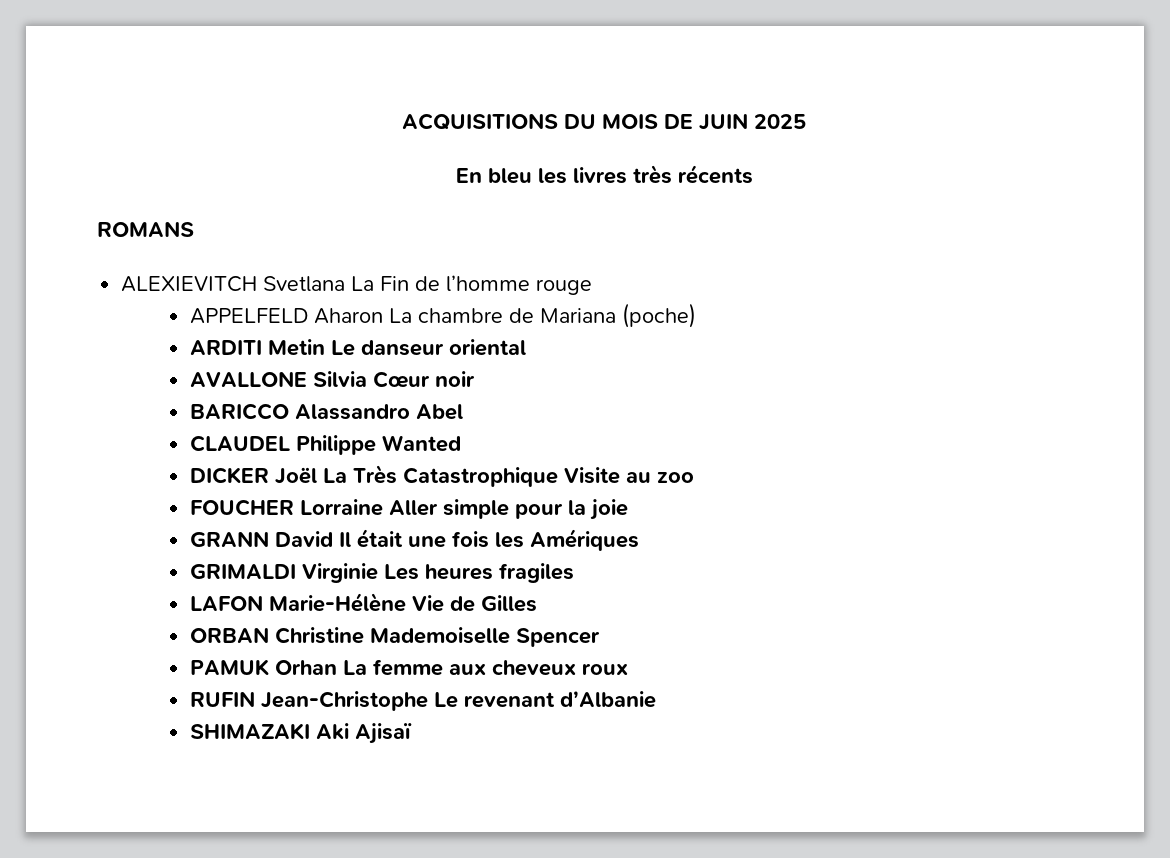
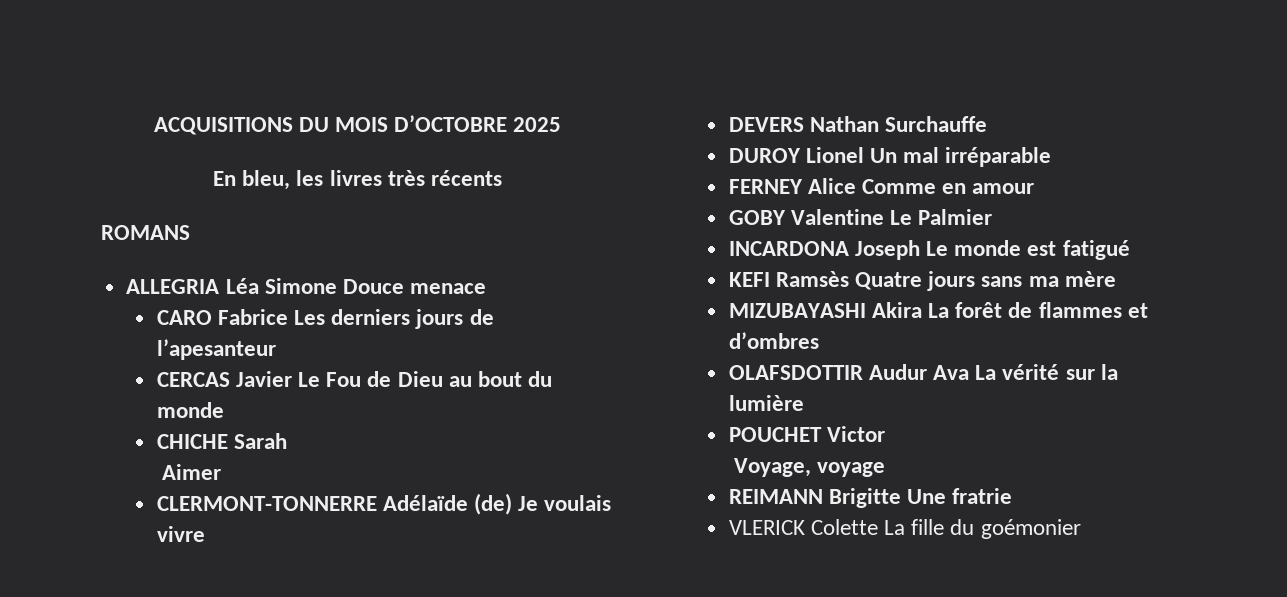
- ACQUISITIONS DU MOIS DE JUIN 2025
+ ACQUISITIONS DU MOIS D’OCTOBRE 2025
- En bleu les livres très récents
+ En bleu, les livres très récents
- ALEXIEVITCH Svetlana La Fin de l’homme rouge
- APPELFELD Aharon La chambre de Mariana (poche)
- ARDITI Metin Le danseur oriental
- AVALLONE Silvia Cœur noir
- BARICCO Alassandro Abel
- CLAUDEL Philippe Wanted
- DICKER Joël La Très Catastrophique Visite au zoo
- FOUCHER Lorraine Aller simple pour la joie
- GRANN David Il était une fois les Amériques
- GRIMALDI Virginie Les heures fragiles
- LAFON Marie-Hélène Vie de Gilles
- ORBAN Christine Mademoiselle Spencer
- PAMUK Orhan La femme aux cheveux roux
- RUFIN Jean-Christophe Le revenant d’Albanie
- SHIMAZAKI Aki Ajisaï
+ ALLEGRIA Léa Simone Douce menace
+ CARO Fabrice Les derniers jours de l’apesanteur
+ CERCAS Javier Le Fou de Dieu au bout du monde
+ CHICHE Sarah
+ Aimer
+ CLERMONT-TONNERRE Adélaïde (de) Je voulais vivre
+ DEVERS Nathan Surchauffe
+ DUROY Lionel Un mal irréparable
+ FERNEY Alice Comme en amour
+ GOBY Valentine Le Palmier
+ INCARDONA Joseph Le monde est fatigué
+ KEFI Ramsès Quatre jours sans ma mère
+ MIZUBAYASHI Akira La forêt de flammes et d’ombres
+ OLAFSDOTTIR Audur Ava La vérité sur la lumière
+ POUCHET Victor
+ Voyage, voyage
+ REIMANN Brigitte Une fratrie
+ VLERICK Colette La fille du goémonier

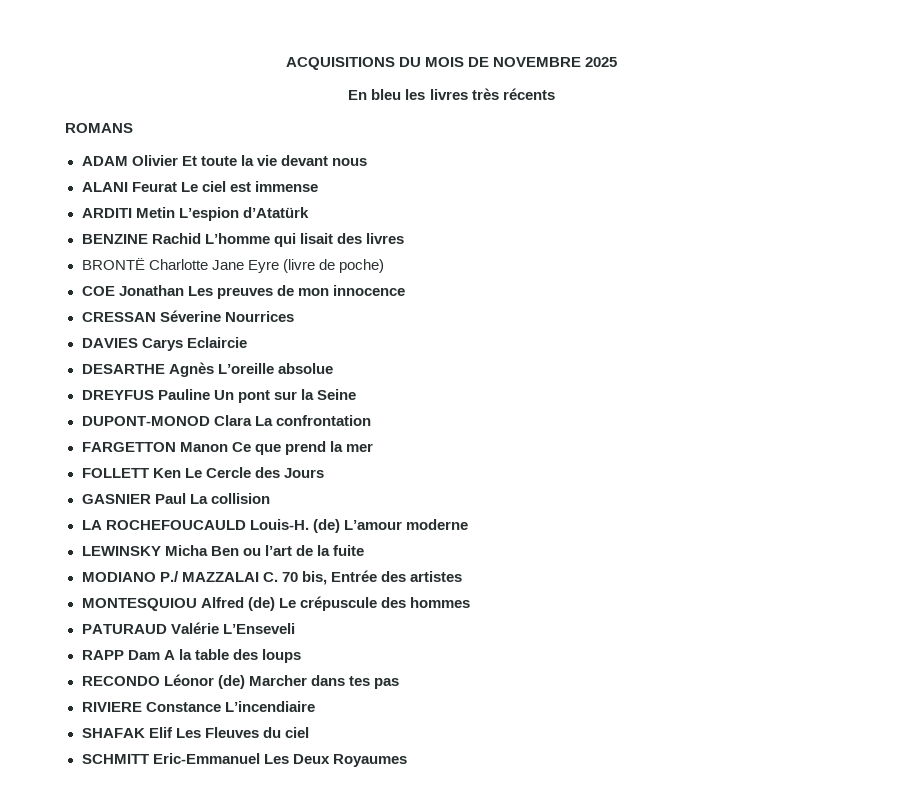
- ACQUISITIONS DU MOIS D’OCTOBRE 2025
+ ACQUISITIONS DU MOIS DE NOVEMBRE 2025
- En bleu, les livres très récents
+ En bleu les livres très récents
- ALLEGRIA Léa Simone Douce menace
- CARO Fabrice Les derniers jours de l’apesanteur
- CERCAS Javier Le Fou de Dieu au bout du monde
- CHICHE Sarah
- Aimer
- CLERMONT-TONNERRE Adélaïde (de) Je voulais vivre
- DEVERS Nathan Surchauffe
- DUROY Lionel Un mal irréparable
- FERNEY Alice Comme en amour
- GOBY Valentine Le Palmier
- INCARDONA Joseph Le monde est fatigué
- KEFI Ramsès Quatre jours sans ma mère
- MIZUBAYASHI Akira La forêt de flammes et d’ombres
- OLAFSDOTTIR Audur Ava La vérité sur la lumière
- POUCHET Victor
- Voyage, voyage
- REIMANN Brigitte Une fratrie
- VLERICK Colette La fille du goémonier
+ ADAM Olivier Et toute la vie devant nous
+ ALANI Feurat Le ciel est immense
+ ARDITI Metin L’espion d’Atatürk
+ BENZINE Rachid L’homme qui lisait des livres
+ BRONTË Charlotte Jane Eyre (livre de poche)
+ COE Jonathan Les preuves de mon innocence
+ CRESSAN Séverine Nourrices
+ DAVIES Carys Eclaircie
+ DESARTHE Agnès L’oreille absolue
+ DREYFUS Pauline Un pont sur la Seine
+ DUPONT-MONOD Clara La confrontation
+ FARGETTON Manon Ce que prend la mer
+ FOLLETT Ken Le Cercle des Jours
+ GASNIER Paul La collision
+ LA ROCHEFOUCAULD Louis-H. (de) L’amour moderne
+ LEWINSKY Micha Ben ou l’art de la fuite
+ MODIANO P./ MAZZALAI C. 70 bis, Entrée des artistes
+ MONTESQUIOU Alfred (de) Le crépuscule des hommes
+ PATURAUD Valérie L’Enseveli
+ RAPP Dam A la table des loups
+ RECONDO Léonor (de) Marcher dans tes pas
+ RIVIERE Constance L’incendiaire
+ SHAFAK Elif Les Fleuves du ciel
+ SCHMITT Eric-Emmanuel Les Deux Royaumes

